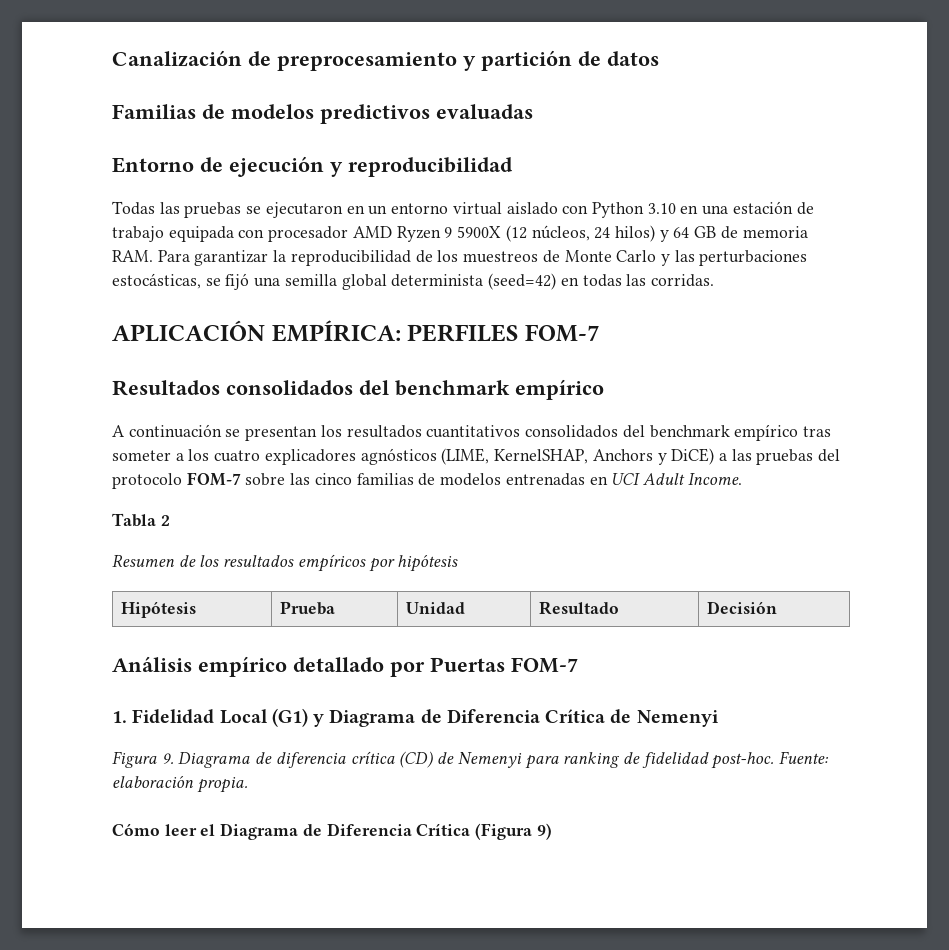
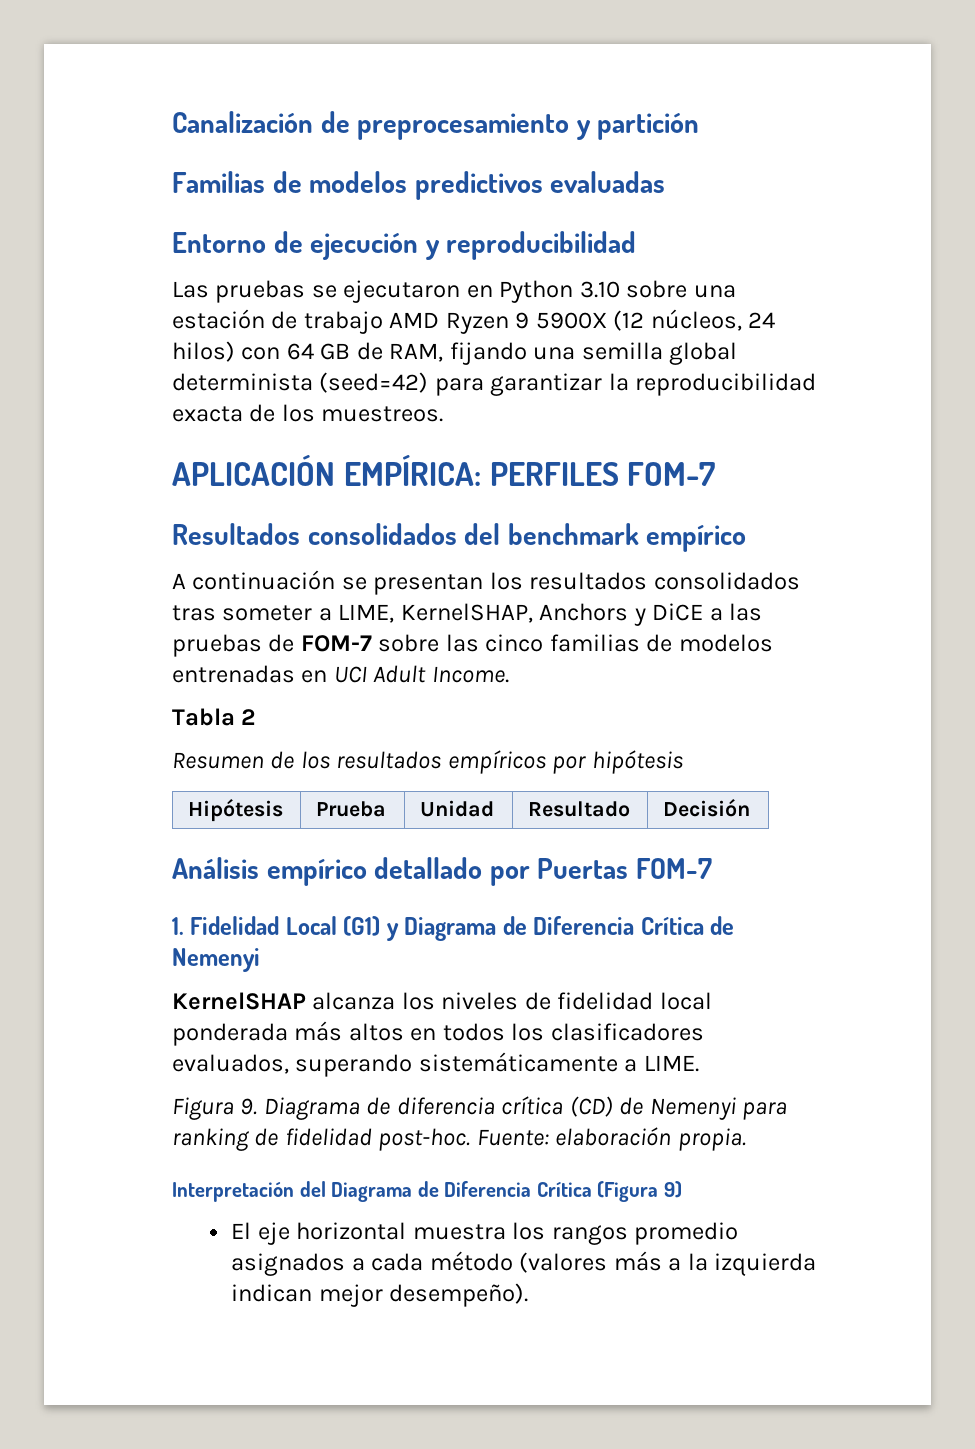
- Canalización de preprocesamiento y partición de datos
+ Canalización de preprocesamiento y partición
- Todas las pruebas se ejecutaron en un entorno virtual aislado con Python 3.10 en una estación de trabajo equipada con procesador AMD Ryzen 9 5900X (12 núcleos, 24 hilos) y 64 GB de memoria RAM. Para garantizar la reproducibilidad de los muestreos de Monte Carlo y las perturbaciones estocásticas, se fijó una semilla global determinista (seed=42) en todas las corridas.
+ Las pruebas se ejecutaron en Python 3.10 sobre una estación de trabajo AMD Ryzen 9 5900X (12 núcleos, 24 hilos) con 64 GB de RAM, fijando una semilla global determinista (seed=42) para garantizar la reproducibilidad exacta de los muestreos.
- A continuación se presentan los resultados cuantitativos consolidados del benchmark empírico tras someter a los cuatro explicadores agnósticos (LIME, KernelSHAP, Anchors y DiCE) a las pruebas del protocolo FOM-7 sobre las cinco familias de modelos entrenadas en UCI Adult Income.
+ A continuación se presentan los resultados consolidados tras someter a LIME, KernelSHAP, Anchors y DiCE a las pruebas de FOM-7 sobre las cinco familias de modelos entrenadas en UCI Adult Income.
+ KernelSHAP alcanza los niveles de fidelidad local ponderada más altos en todos los clasificadores evaluados, superando sistemáticamente a LIME.
- Cómo leer el Diagrama de Diferencia Crítica (Figura 9)
+ Interpretación del Diagrama de Diferencia Crítica (Figura 9)
+ El eje horizontal muestra los rangos promedio asignados a cada método (valores más a la izquierda indican mejor desempeño).

